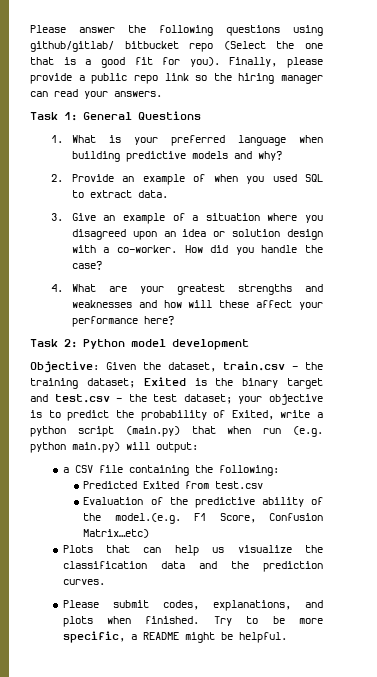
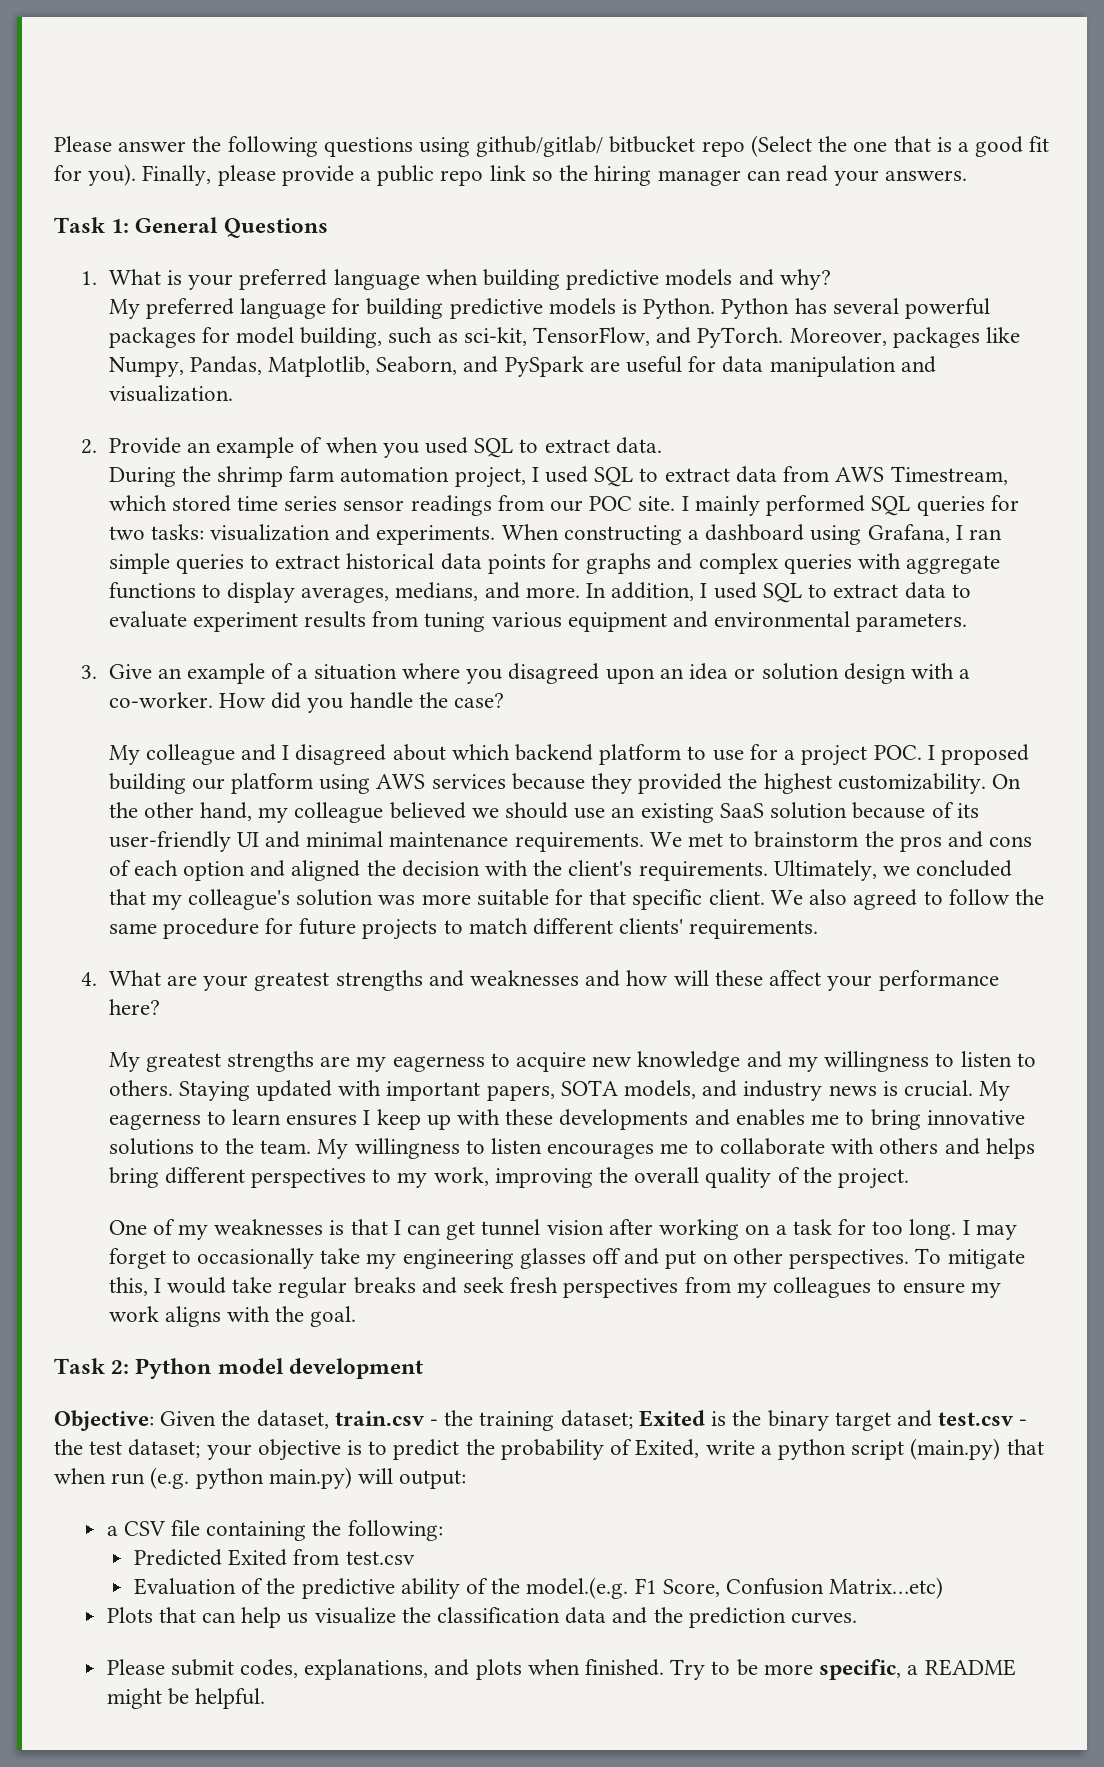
+ My preferred language for building predictive models is Python. Python has several powerful packages for model building, such as sci-kit, TensorFlow, and PyTorch. Moreover, packages like Numpy, Pandas, Matplotlib, Seaborn, and PySpark are useful for data manipulation and visualization.
+ During the shrimp farm automation project, I used SQL to extract data from AWS Timestream, which stored time series sensor readings from our POC site. I mainly performed SQL queries for two tasks: visualization and experiments. When constructing a dashboard using Grafana, I ran simple queries to extract historical data points for graphs and complex queries with aggregate functions to display averages, medians, and more. In addition, I used SQL to extract data to evaluate experiment results from tuning various equipment and environmental parameters.
+ My colleague and I disagreed about which backend platform to use for a project POC. I proposed building our platform using AWS services because they provided the highest customizability. On the other hand, my colleague believed we should use an existing SaaS solution because of its user-friendly UI and minimal maintenance requirements. We met to brainstorm the pros and cons of each option and aligned the decision with the client's requirements. Ultimately, we concluded that my colleague's solution was more suitable for that specific client. We also agreed to follow the same procedure for future projects to match different clients' requirements.
+ My greatest strengths are my eagerness to acquire new knowledge and my willingness to listen to others. Staying updated with important papers, SOTA models, and industry news is crucial. My eagerness to learn ensures I keep up with these developments and enables me to bring innovative solutions to the team. My willingness to listen encourages me to collaborate with others and helps bring different perspectives to my work, improving the overall quality of the project.
+ One of my weaknesses is that I can get tunnel vision after working on a task for too long. I may forget to occasionally take my engineering glasses off and put on other perspectives. To mitigate this, I would take regular breaks and seek fresh perspectives from my colleagues to ensure my work aligns with the goal.

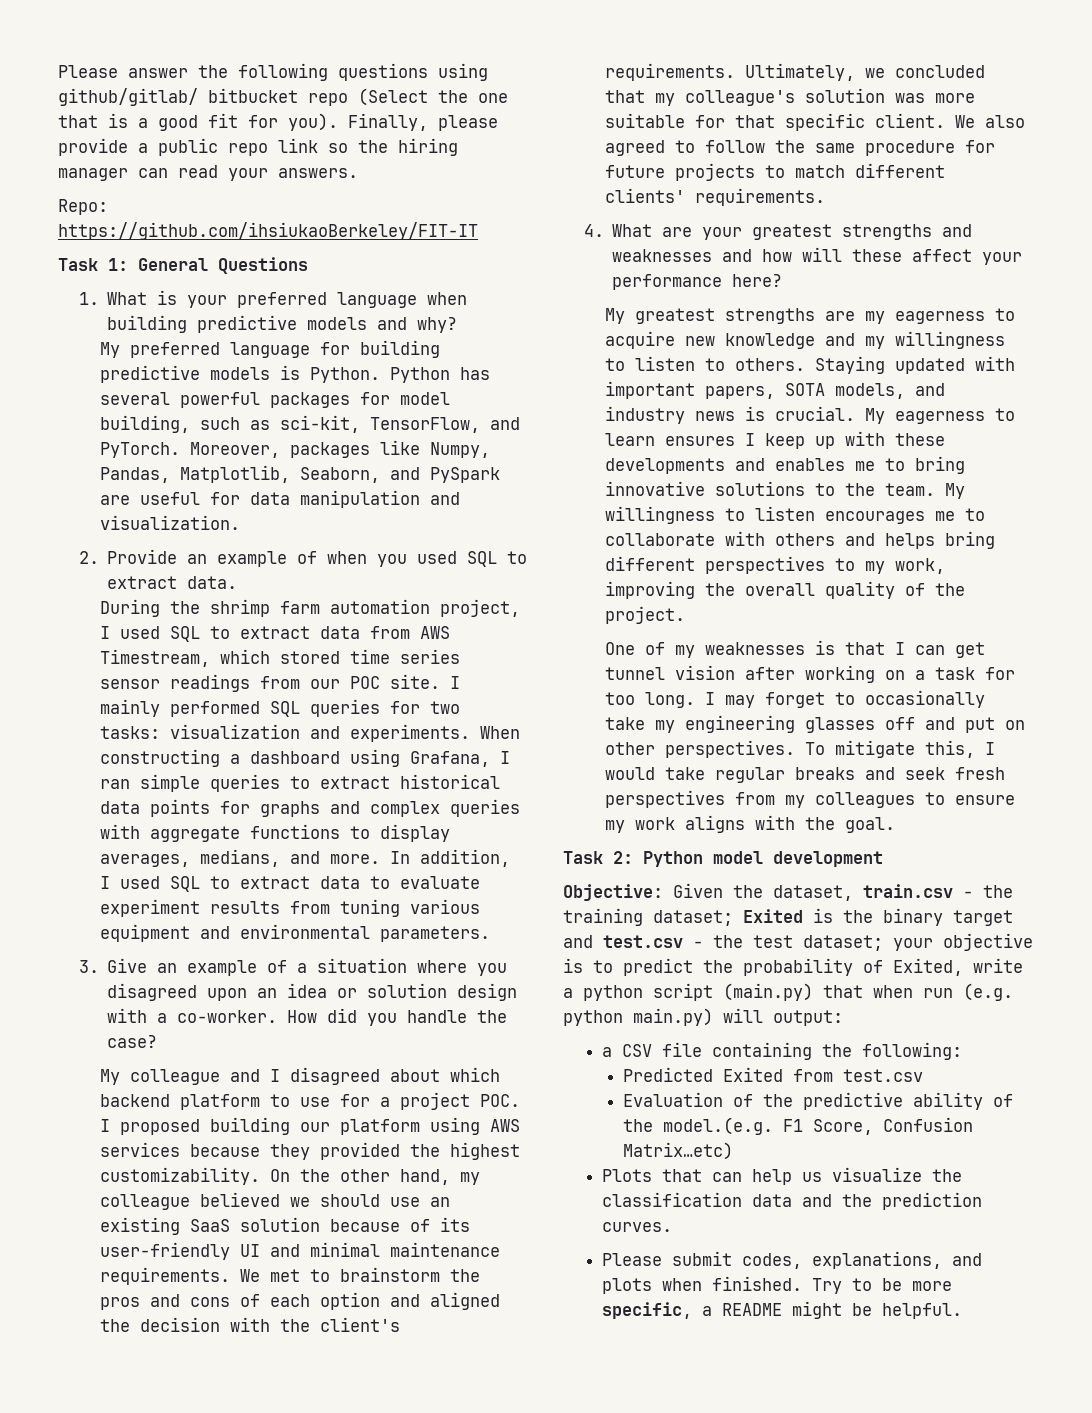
+ Repo: https://github.com/ihsiukaoBerkeley/FIT-IT

